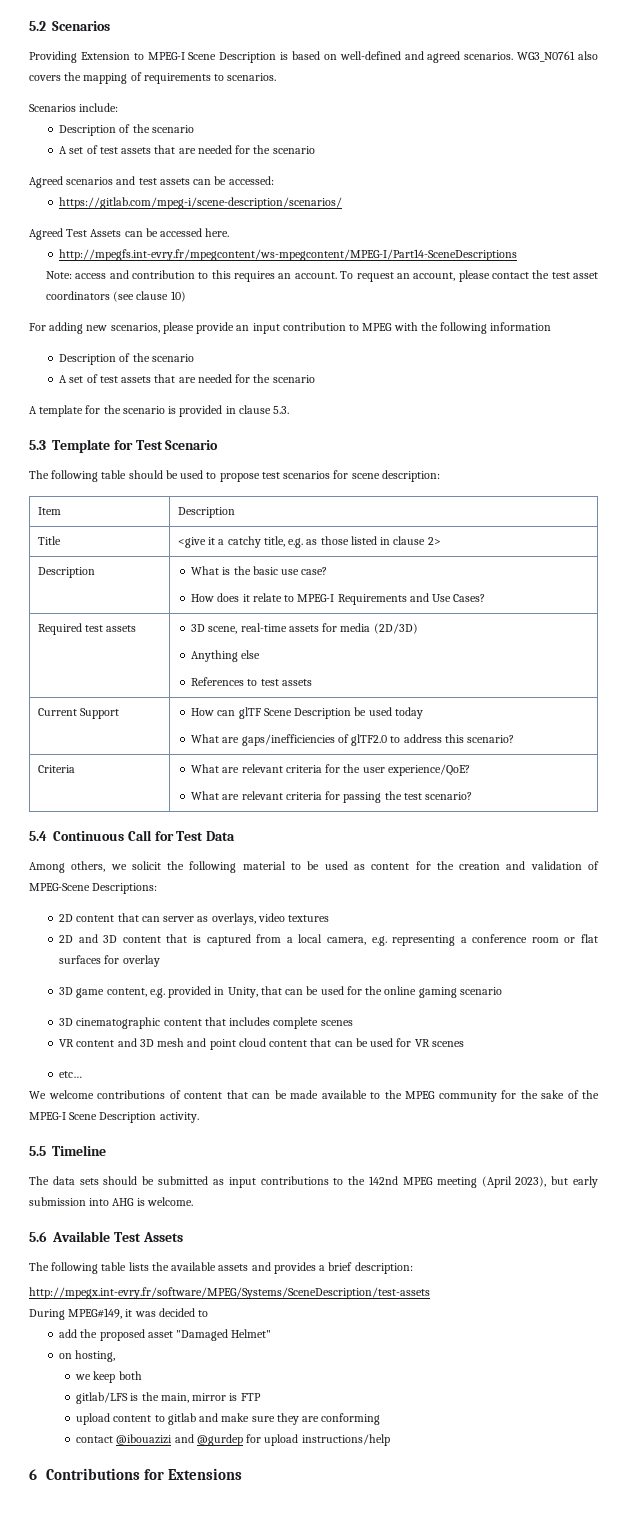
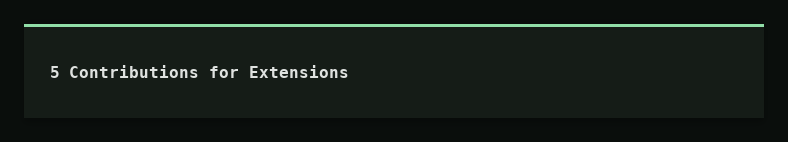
- 5.2 Scenarios
- Providing Extension to MPEG-I Scene Description is based on well-defined and agreed scenarios. WG3_N0761 also covers the mapping of requirements to scenarios.
- Scenarios include:
- Description of the scenario
- A set of test assets that are needed for the scenario
- Agreed scenarios and test assets can be accessed:
- https://gitlab.com/mpeg-i/scene-description/scenarios/
- Agreed Test Assets can be accessed here.
- http://mpegfs.int-evry.fr/mpegcontent/ws-mpegcontent/MPEG-I/Part14-SceneDescriptions
- Note: access and contribution to this requires an account. To request an account, please contact the test asset coordinators (see clause 10)
- For adding new scenarios, please provide an input contribution to MPEG with the following information
- Description of the scenario
- A set of test assets that are needed for the scenario
- A template for the scenario is provided in clause 5.3.
- 5.3 Template for Test Scenario
- The following table should be used to propose test scenarios for scene description:
- Item | Description
- Title | <give it a catchy title, e.g. as those listed in clause 2>
- Description | What is the basic use case?
- How does it relate to MPEG-I Requirements and Use Cases?
- Required test assets | 3D scene, real-time assets for media (2D/3D)
- Anything else
- References to test assets
- Current Support | How can glTF Scene Description be used today
- What are gaps/inefficiencies of glTF2.0 to address this scenario?
- Criteria | What are relevant criteria for the user experience/QoE?
- What are relevant criteria for passing the test scenario?
- 5.4 Continuous Call for Test Data
- Among others, we solicit the following material to be used as content for the creation and validation of MPEG-Scene Descriptions:
- 2D content that can server as overlays, video textures
- 2D and 3D content that is captured from a local camera, e.g. representing a conference room or flat surfaces for overlay
- 3D game content, e.g. provided in Unity, that can be used for the online gaming scenario
- 3D cinematographic content that includes complete scenes
- VR content and 3D mesh and point cloud content that can be used for VR scenes
- etc…
- We welcome contributions of content that can be made available to the MPEG community for the sake of the MPEG-I Scene Description activity.
- 5.5 Timeline
- The data sets should be submitted as input contributions to the 142nd MPEG meeting (April 2023), but early submission into AHG is welcome.
- 5.6 Available Test Assets
- The following table lists the available assets and provides a brief description:
- http://mpegx.int-evry.fr/software/MPEG/Systems/SceneDescription/test-assets
- During MPEG#149, it was decided to
- add the proposed asset "Damaged Helmet"
- on hosting,
- we keep both
- gitlab/LFS is the main, mirror is FTP
- upload content to gitlab and make sure they are conforming
- contact @ibouazizi and @gurdep for upload instructions/help
- 6 Contributions for Extensions
+ 5 Contributions for Extensions

